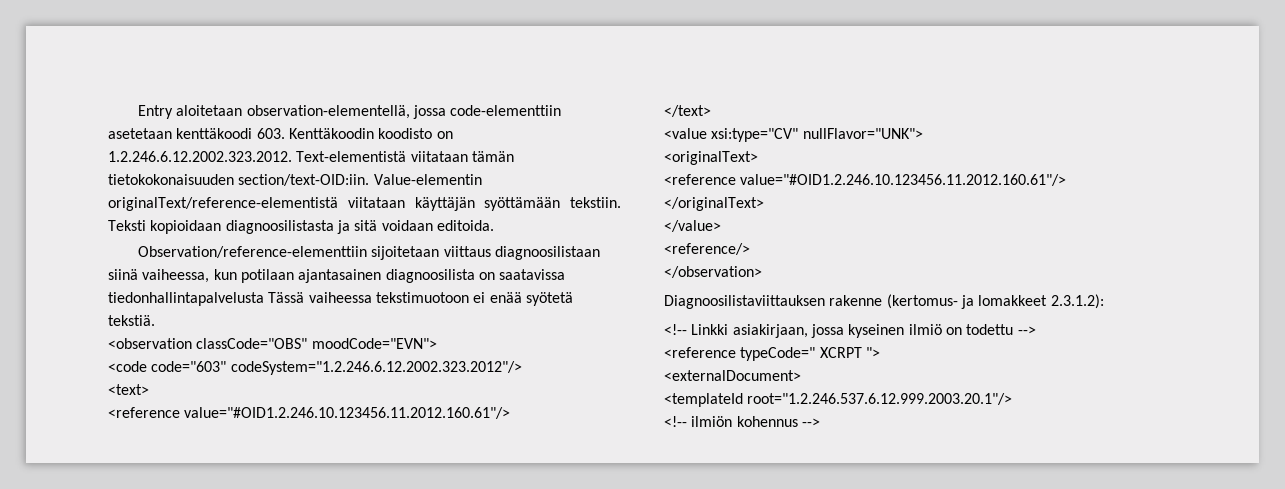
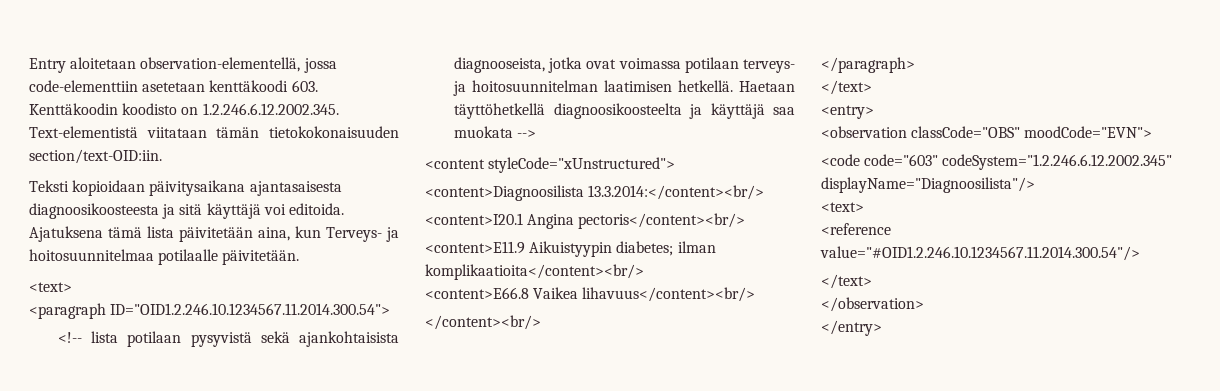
- Entry aloitetaan observation-elementellä, jossa code-elementtiin asetetaan kenttäkoodi 603. Kenttäkoodin koodisto on 1.2.246.6.12.2002.323.2012. Text-elementistä viitataan tämän tietokokonaisuuden section/text-OID:iin. Value-elementin originalText/reference-elementistä viitataan käyttäjän syöttämään tekstiin. Teksti kopioidaan diagnoosilistasta ja sitä voidaan editoida.
- Observation/reference-elementtiin sijoitetaan viittaus diagnoosilistaan siinä vaiheessa, kun potilaan ajantasainen diagnoosilista on saatavissa tiedonhallintapalvelusta Tässä vaiheessa tekstimuotoon ei enää syötetä tekstiä.
+ Entry aloitetaan observation-elementellä, jossa code-elementtiin asetetaan kenttäkoodi 603. Kenttäkoodin koodisto on 1.2.246.6.12.2002.345. Text-elementistä viitataan tämän tietokokonaisuuden section/text-OID:iin.
+ Teksti kopioidaan päivitysaikana ajantasaisesta diagnoosikoosteesta ja sitä käyttäjä voi editoida. Ajatuksena tämä lista päivitetään aina, kun Terveys- ja hoitosuunnitelmaa potilaalle päivitetään.
+ <text>
+ <paragraph ID="OID1.2.246.10.1234567.11.2014.300.54">
+ <!-- lista potilaan pysyvistä sekä ajankohtaisista diagnooseista, jotka ovat voimassa potilaan terveys- ja hoitosuunnitelman laatimisen hetkellä. Haetaan täyttöhetkellä diagnoosikoosteelta ja käyttäjä saa muokata -->
+ <content styleCode="xUnstructured">
+ <content>Diagnoosilista 13.3.2014:</content><br/>
+ <content>I20.1 Angina pectoris</content><br/>
+ <content>E11.9 Aikuistyypin diabetes; ilman komplikaatioita</content><br/>
+ <content>E66.8 Vaikea lihavuus</content><br/>
+ </content><br/>
+ </paragraph>
+ </text>
+ <entry>
- <code code="603" codeSystem="1.2.246.6.12.2002.323.2012"/>
+ <code code="603" codeSystem="1.2.246.6.12.2002.345" displayName="Diagnoosilista"/>
  <text>
- <reference value="#OID1.2.246.10.123456.11.2012.160.61"/>
+ <reference value="#OID1.2.246.10.1234567.11.2014.300.54"/>
  </text>
- <value xsi:type="CV" nullFlavor="UNK">
- <originalText>
- <reference value="#OID1.2.246.10.123456.11.2012.160.61"/>
- </originalText>
- </value>
- <reference/>
  </observation>
- Diagnoosilistaviittauksen rakenne (kertomus- ja lomakkeet 2.3.1.2):
- <!-- Linkki asiakirjaan, jossa kyseinen ilmiö on todettu -->
- <reference typeCode=" XCRPT ">
- <externalDocument>
- <templateId root="1.2.246.537.6.12.999.2003.20.1"/>
- <!-- ilmiön kohennus -->
+ </entry>

